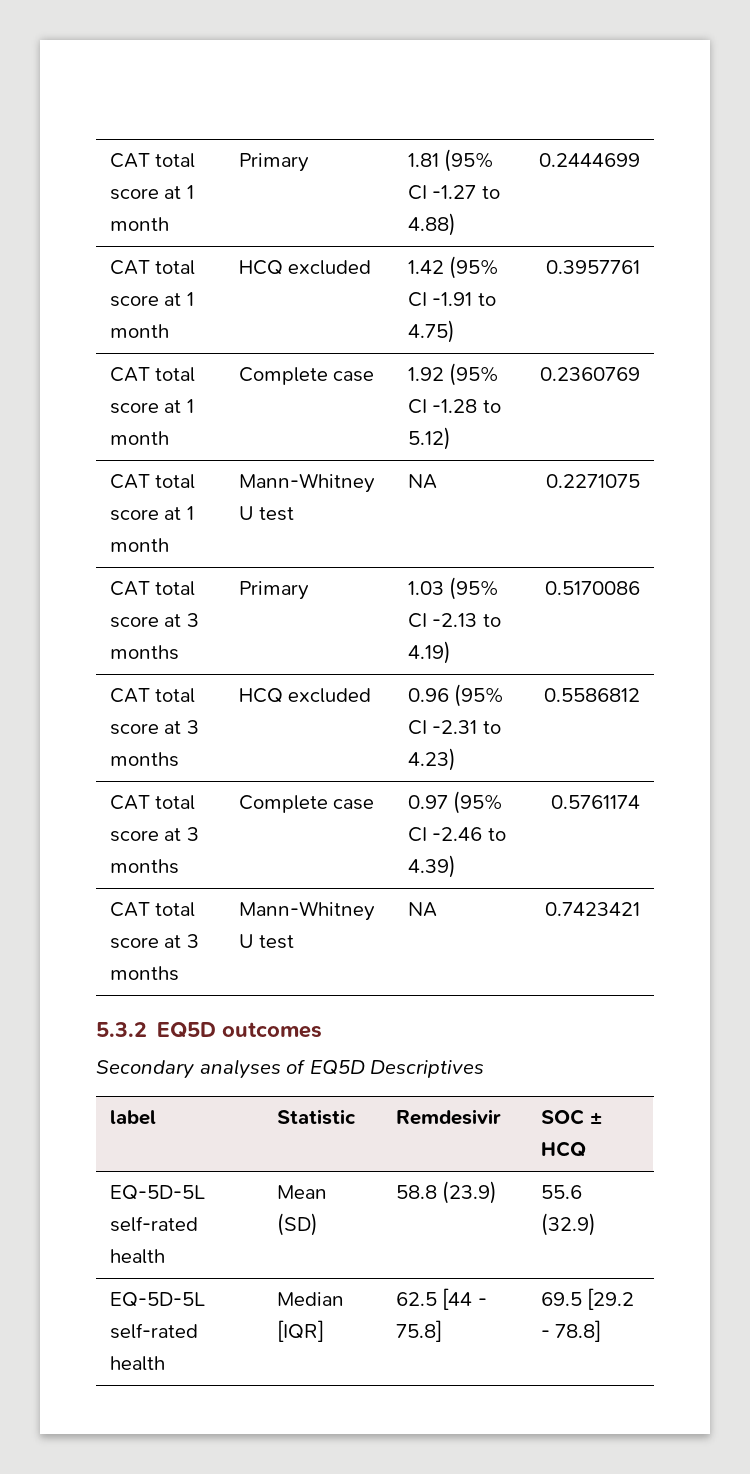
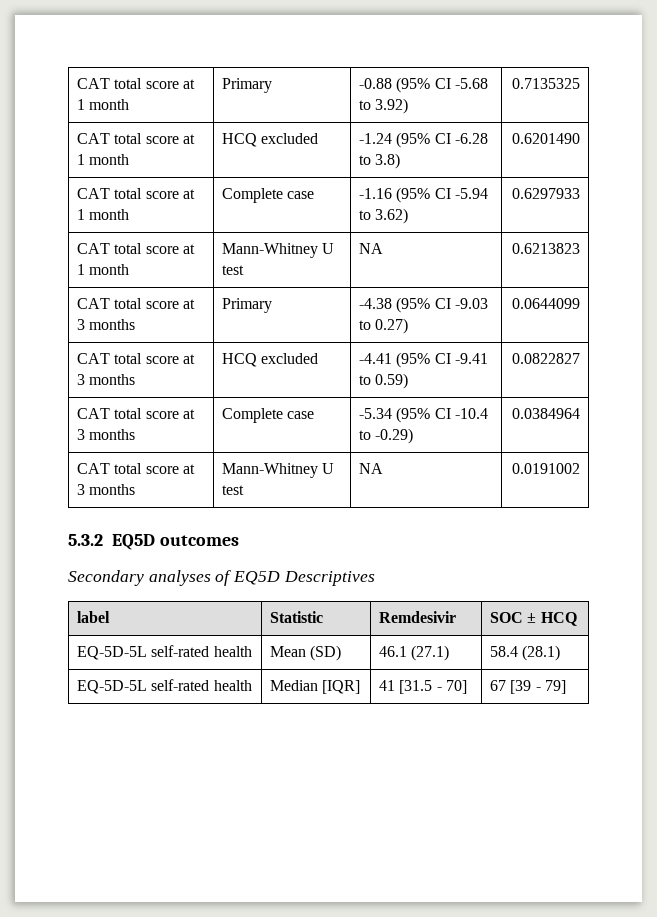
- CAT total score at 1 month | Primary | 1.81 (95% CI -1.27 to 4.88) | 0.2444699
+ CAT total score at 1 month | Primary | -0.88 (95% CI -5.68 to 3.92) | 0.7135325
- CAT total score at 1 month | HCQ excluded | 1.42 (95% CI -1.91 to 4.75) | 0.3957761
+ CAT total score at 1 month | HCQ excluded | -1.24 (95% CI -6.28 to 3.8) | 0.6201490
- CAT total score at 1 month | Complete case | 1.92 (95% CI -1.28 to 5.12) | 0.2360769
+ CAT total score at 1 month | Complete case | -1.16 (95% CI -5.94 to 3.62) | 0.6297933
- CAT total score at 1 month | Mann-Whitney U test | NA | 0.2271075
+ CAT total score at 1 month | Mann-Whitney U test | NA | 0.6213823
- CAT total score at 3 months | Primary | 1.03 (95% CI -2.13 to 4.19) | 0.5170086
+ CAT total score at 3 months | Primary | -4.38 (95% CI -9.03 to 0.27) | 0.0644099
- CAT total score at 3 months | HCQ excluded | 0.96 (95% CI -2.31 to 4.23) | 0.5586812
+ CAT total score at 3 months | HCQ excluded | -4.41 (95% CI -9.41 to 0.59) | 0.0822827
- CAT total score at 3 months | Complete case | 0.97 (95% CI -2.46 to 4.39) | 0.5761174
+ CAT total score at 3 months | Complete case | -5.34 (95% CI -10.4 to -0.29) | 0.0384964
- CAT total score at 3 months | Mann-Whitney U test | NA | 0.7423421
+ CAT total score at 3 months | Mann-Whitney U test | NA | 0.0191002
- EQ-5D-5L self-rated health | Mean (SD) | 58.8 (23.9) | 55.6 (32.9)
+ EQ-5D-5L self-rated health | Mean (SD) | 46.1 (27.1) | 58.4 (28.1)
- EQ-5D-5L self-rated health | Median [IQR] | 62.5 [44 - 75.8] | 69.5 [29.2 - 78.8]
+ EQ-5D-5L self-rated health | Median [IQR] | 41 [31.5 - 70] | 67 [39 - 79]

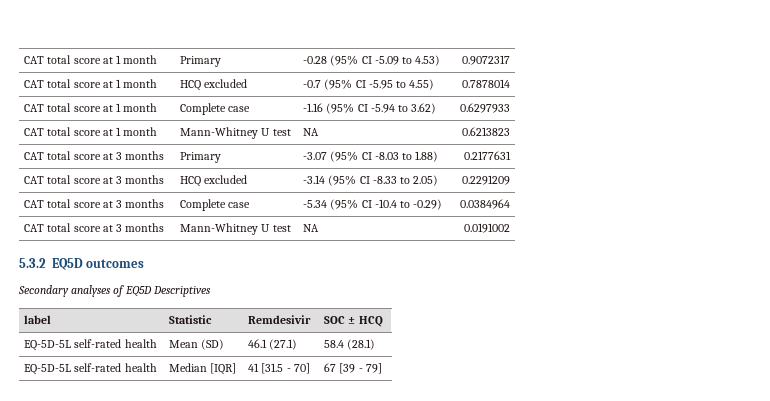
- CAT total score at 1 month | Primary | -0.88 (95% CI -5.68 to 3.92) | 0.7135325
+ CAT total score at 1 month | Primary | -0.28 (95% CI -5.09 to 4.53) | 0.9072317
- CAT total score at 1 month | HCQ excluded | -1.24 (95% CI -6.28 to 3.8) | 0.6201490
+ CAT total score at 1 month | HCQ excluded | -0.7 (95% CI -5.95 to 4.55) | 0.7878014
- CAT total score at 3 months | Primary | -4.38 (95% CI -9.03 to 0.27) | 0.0644099
+ CAT total score at 3 months | Primary | -3.07 (95% CI -8.03 to 1.88) | 0.2177631
- CAT total score at 3 months | HCQ excluded | -4.41 (95% CI -9.41 to 0.59) | 0.0822827
+ CAT total score at 3 months | HCQ excluded | -3.14 (95% CI -8.33 to 2.05) | 0.2291209

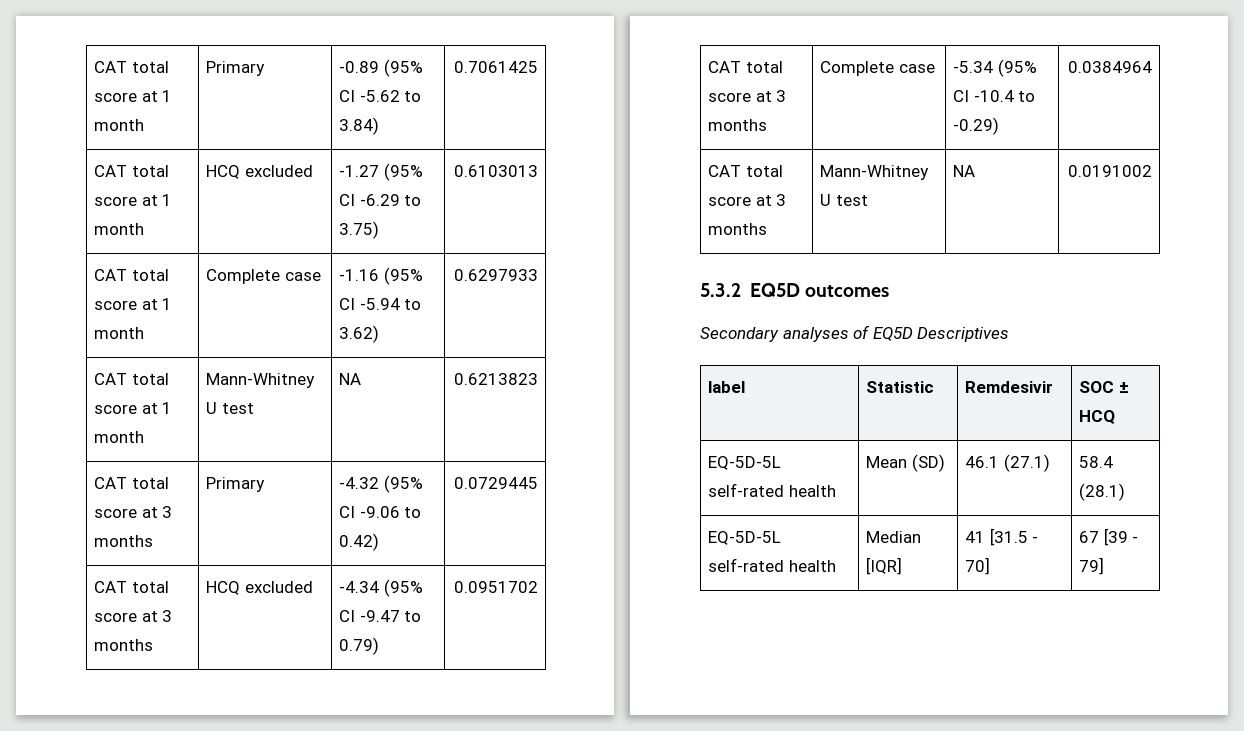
- CAT total score at 1 month | Primary | -0.28 (95% CI -5.09 to 4.53) | 0.9072317
+ CAT total score at 1 month | Primary | -0.89 (95% CI -5.62 to 3.84) | 0.7061425
- CAT total score at 1 month | HCQ excluded | -0.7 (95% CI -5.95 to 4.55) | 0.7878014
+ CAT total score at 1 month | HCQ excluded | -1.27 (95% CI -6.29 to 3.75) | 0.6103013
- CAT total score at 3 months | Primary | -3.07 (95% CI -8.03 to 1.88) | 0.2177631
+ CAT total score at 3 months | Primary | -4.32 (95% CI -9.06 to 0.42) | 0.0729445
- CAT total score at 3 months | HCQ excluded | -3.14 (95% CI -8.33 to 2.05) | 0.2291209
+ CAT total score at 3 months | HCQ excluded | -4.34 (95% CI -9.47 to 0.79) | 0.0951702

